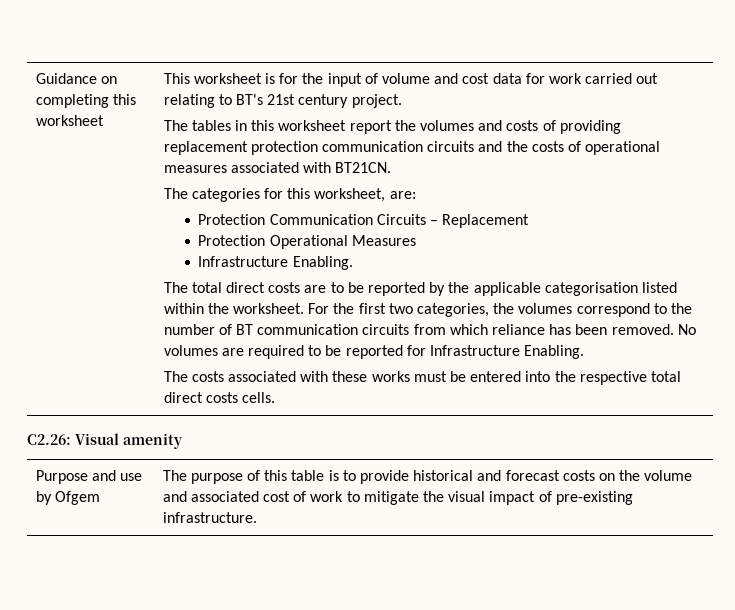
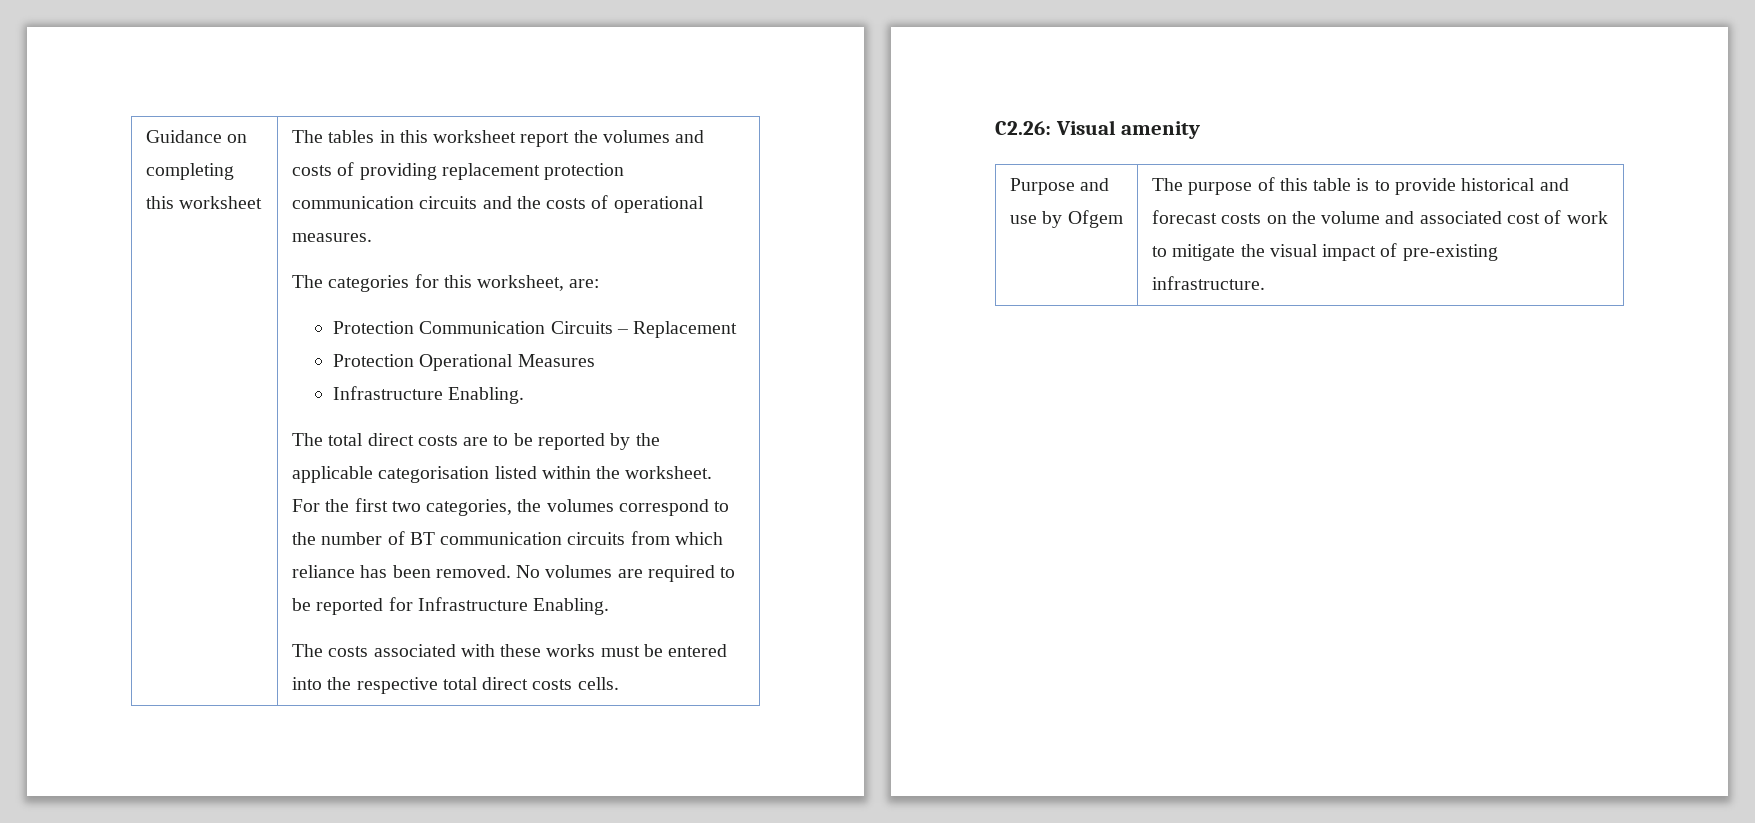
- This worksheet is for the input of volume and cost data for work carried out relating to BT's 21st century project.
- The tables in this worksheet report the volumes and costs of providing replacement protection communication circuits and the costs of operational measures associated with BT21CN.
+ The tables in this worksheet report the volumes and costs of providing replacement protection communication circuits and the costs of operational measures.

